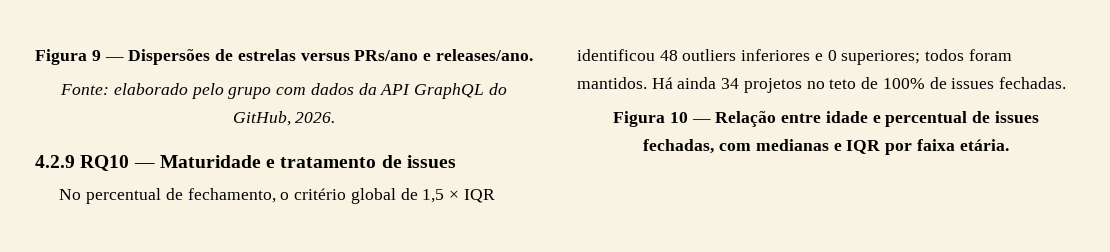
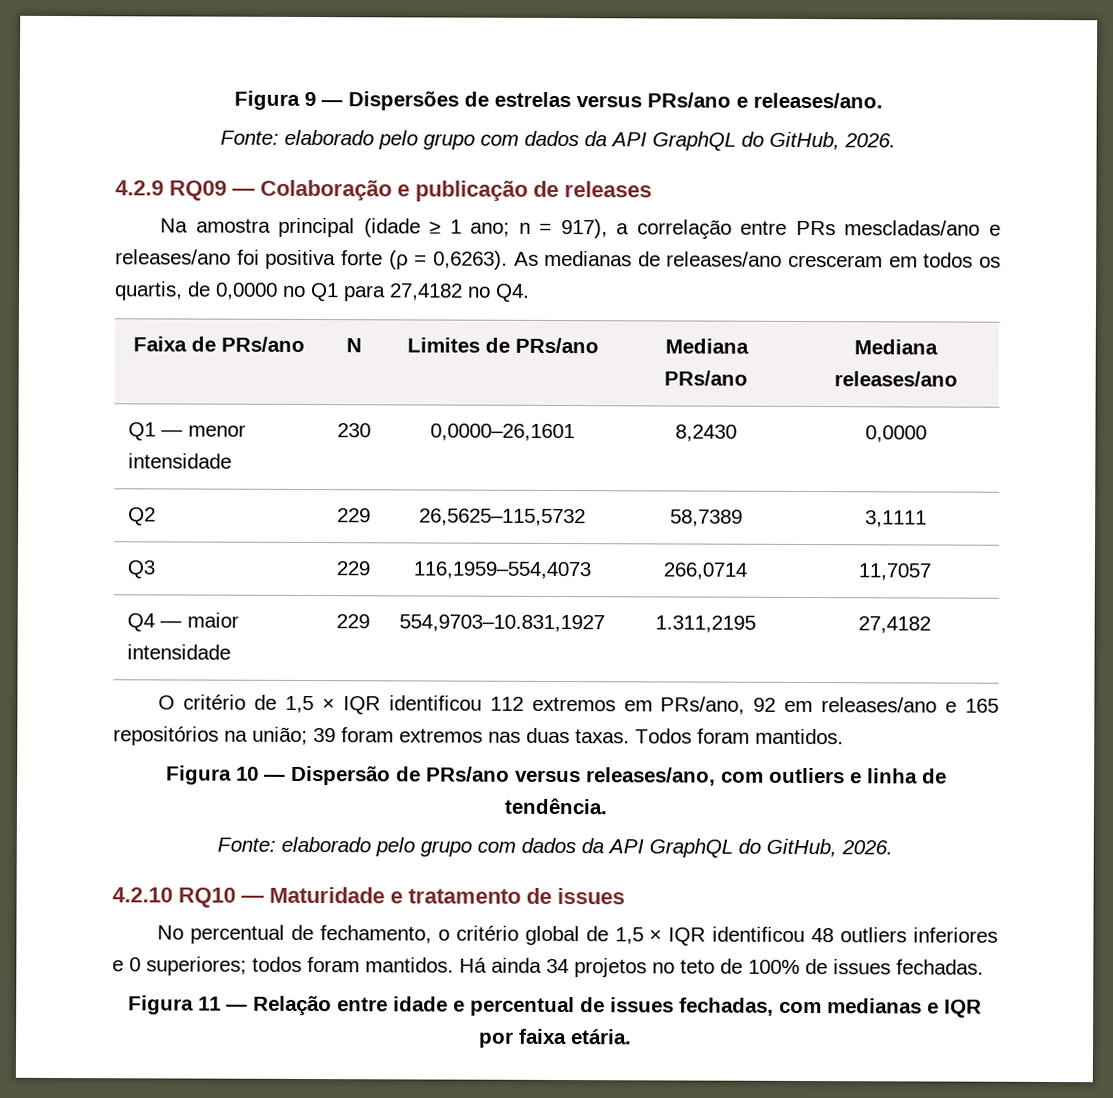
- 4.2.9 RQ10 — Maturidade e tratamento de issues
+ 4.2.9 RQ09 — Colaboração e publicação de releases
+ Na amostra principal (idade ≥ 1 ano; n = 917), a correlação entre PRs mescladas/ano e releases/ano foi positiva forte (ρ = 0,6263). As medianas de releases/ano cresceram em todos os quartis, de 0,0000 no Q1 para 27,4182 no Q4.
+ Faixa de PRs/ano | N | Limites de PRs/ano | Mediana PRs/ano | Mediana releases/ano
+ Q1 — menor intensidade | 230 | 0,0000–26,1601 | 8,2430 | 0,0000
+ Q2 | 229 | 26,5625–115,5732 | 58,7389 | 3,1111
+ Q3 | 229 | 116,1959–554,4073 | 266,0714 | 11,7057
+ Q4 — maior intensidade | 229 | 554,9703–10.831,1927 | 1.311,2195 | 27,4182
+ O critério de 1,5 × IQR identificou 112 extremos em PRs/ano, 92 em releases/ano e 165 repositórios na união; 39 foram extremos nas duas taxas. Todos foram mantidos.
+ Figura 10 — Dispersão de PRs/ano versus releases/ano, com outliers e linha de tendência.
+ Fonte: elaborado pelo grupo com dados da API GraphQL do GitHub, 2026.
+ 4.2.10 RQ10 — Maturidade e tratamento de issues
- Figura 10 — Relação entre idade e percentual de issues fechadas, com medianas e IQR por faixa etária.
+ Figura 11 — Relação entre idade e percentual de issues fechadas, com medianas e IQR por faixa etária.

